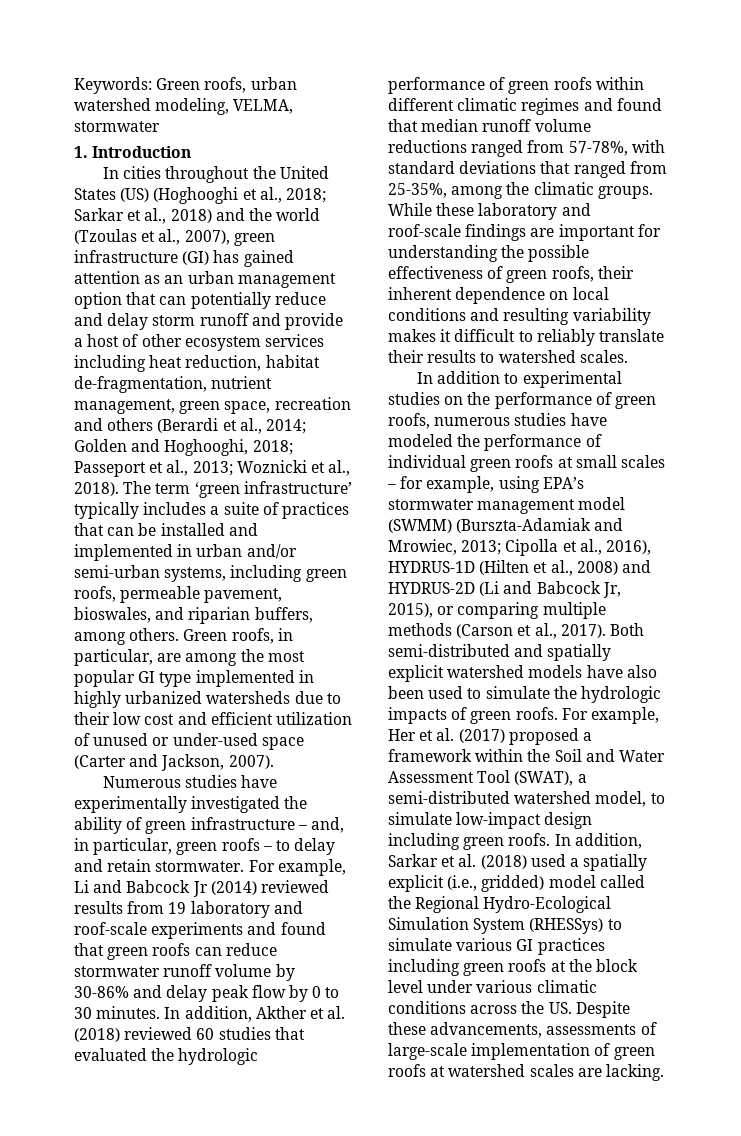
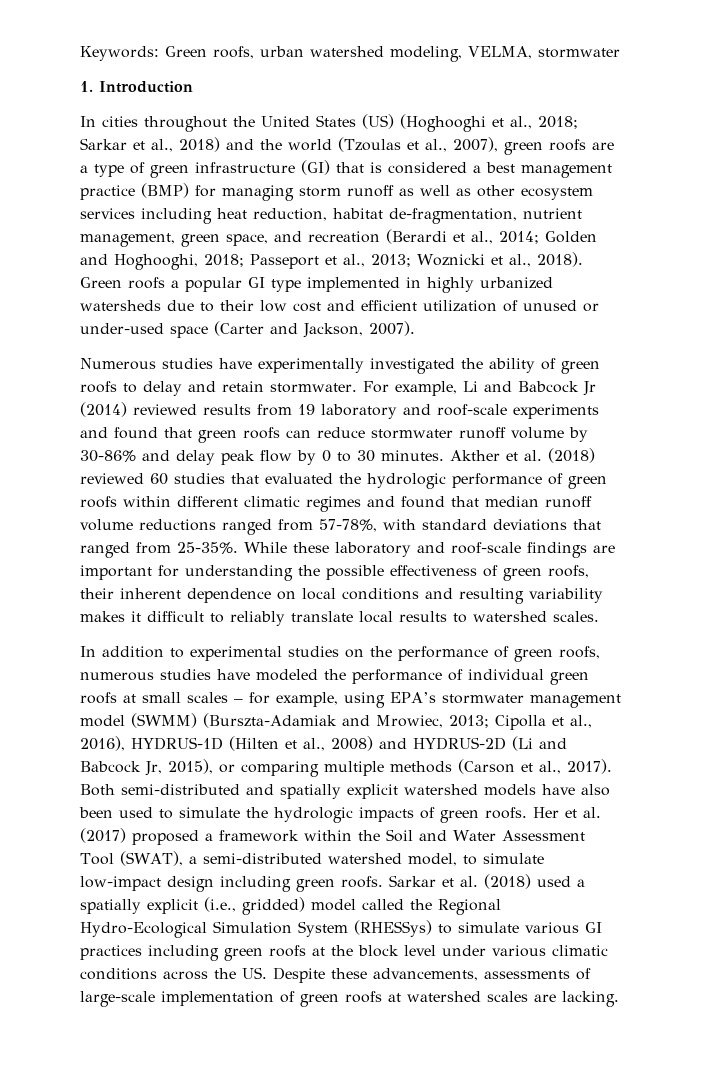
- In cities throughout the United States (US) (Hoghooghi et al., 2018; Sarkar et al., 2018) and the world (Tzoulas et al., 2007), green infrastructure (GI) has gained attention as an urban management option that can potentially reduce and delay storm runoff and provide a host of other ecosystem services including heat reduction, habitat de-fragmentation, nutrient management, green space, recreation and others (Berardi et al., 2014; Golden and Hoghooghi, 2018; Passeport et al., 2013; Woznicki et al., 2018).
+ In cities throughout the United States (US) (Hoghooghi et al., 2018; Sarkar et al., 2018) and the world (Tzoulas et al., 2007), green roofs are a type of green infrastructure (GI) that is considered a best management practice (BMP) for managing storm runoff as well as other ecosystem services including heat reduction, habitat de-fragmentation, nutrient management, green space, and recreation (Berardi et al., 2014; Golden and Hoghooghi, 2018; Passeport et al., 2013; Woznicki et al., 2018).
- The term ‘green infrastructure’ typically includes a suite of practices that can be installed and implemented in urban and/or semi-urban systems, including green roofs, permeable pavement, bioswales, and riparian buffers, among others. Green roofs, in particular, are among the most popular GI type implemented in highly urbanized watersheds due to their low cost and efficient utilization of unused or under-used space (Carter and Jackson, 2007).
+ Green roofs a popular GI type implemented in highly urbanized watersheds due to their low cost and efficient utilization of unused or under-used space (Carter and Jackson, 2007).
- Numerous studies have experimentally investigated the ability of green infrastructure – and, in particular, green roofs – to delay and retain stormwater.
+ Numerous studies have experimentally investigated the ability of green roofs to delay and retain stormwater.
- In addition, Akther et al. (2018) reviewed 60 studies that evaluated the hydrologic performance of green roofs within different climatic regimes and found that median runoff volume reductions ranged from 57-78%, with standard deviations that ranged from 25-35%, among the climatic groups.
+ Akther et al. (2018) reviewed 60 studies that evaluated the hydrologic performance of green roofs within different climatic regimes and found that median runoff volume reductions ranged from 57-78%, with standard deviations that ranged from 25-35%.
- While these laboratory and roof-scale findings are important for understanding the possible effectiveness of green roofs, their inherent dependence on local conditions and resulting variability makes it difficult to reliably translate their results to watershed scales.
+ While these laboratory and roof-scale findings are important for understanding the possible effectiveness of green roofs, their inherent dependence on local conditions and resulting variability makes it difficult to reliably translate local results to watershed scales.
- For example, Her et al. (2017) proposed a framework within the Soil and Water Assessment Tool (SWAT), a semi-distributed watershed model, to simulate low-impact design including green roofs.
+ Her et al. (2017) proposed a framework within the Soil and Water Assessment Tool (SWAT), a semi-distributed watershed model, to simulate low-impact design including green roofs.
- In addition, Sarkar et al. (2018) used a spatially explicit (i.e., gridded) model called the Regional Hydro-Ecological Simulation System (RHESSys) to simulate various GI practices including green roofs at the block level under various climatic conditions across the US. Despite these advancements, assessments of large-scale implementation of green roofs at watershed scales are lacking.
+ Sarkar et al. (2018) used a spatially explicit (i.e., gridded) model called the Regional Hydro-Ecological Simulation System (RHESSys) to simulate various GI practices including green roofs at the block level under various climatic conditions across the US. Despite these advancements, assessments of large-scale implementation of green roofs at watershed scales are lacking.

